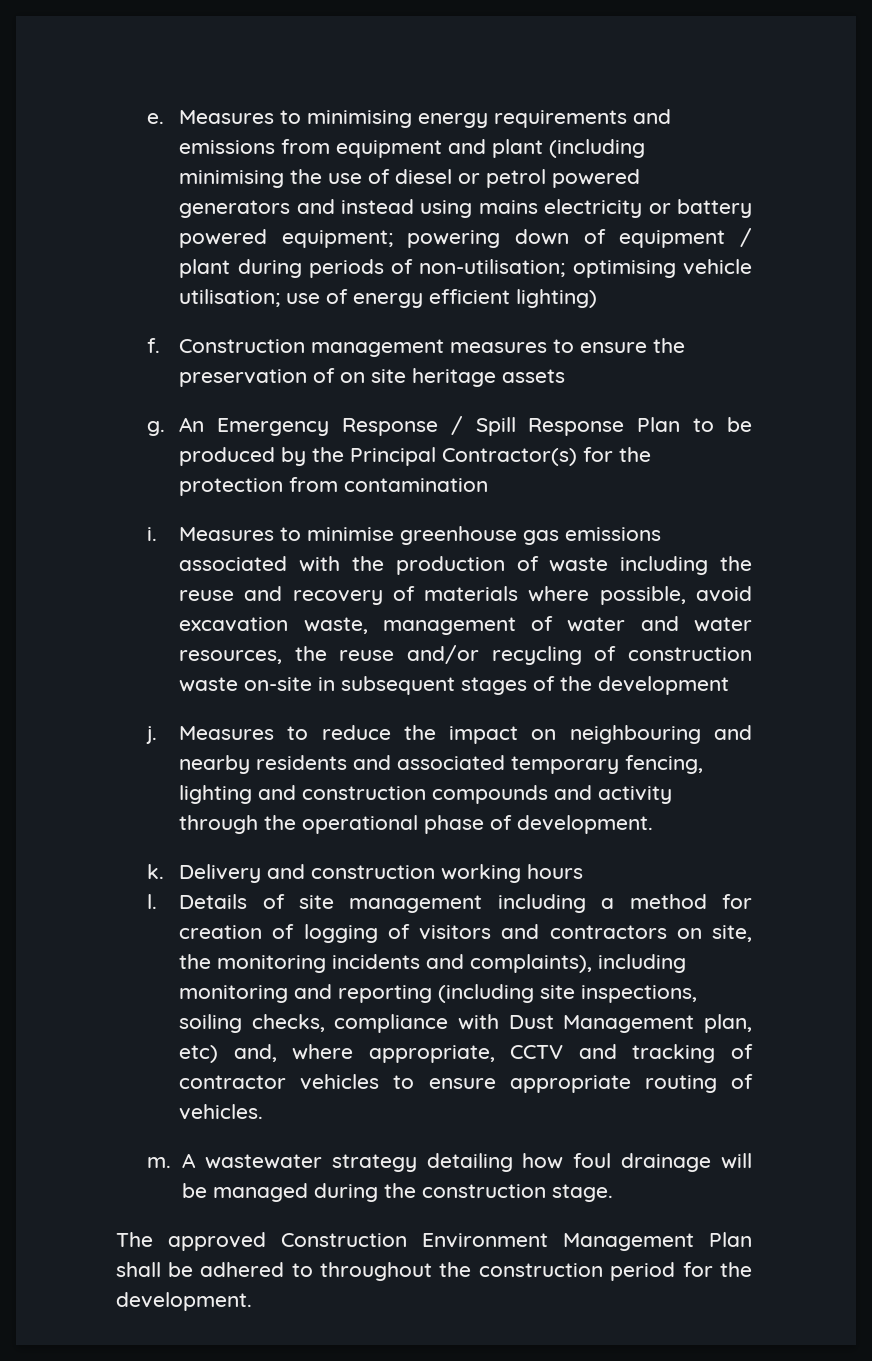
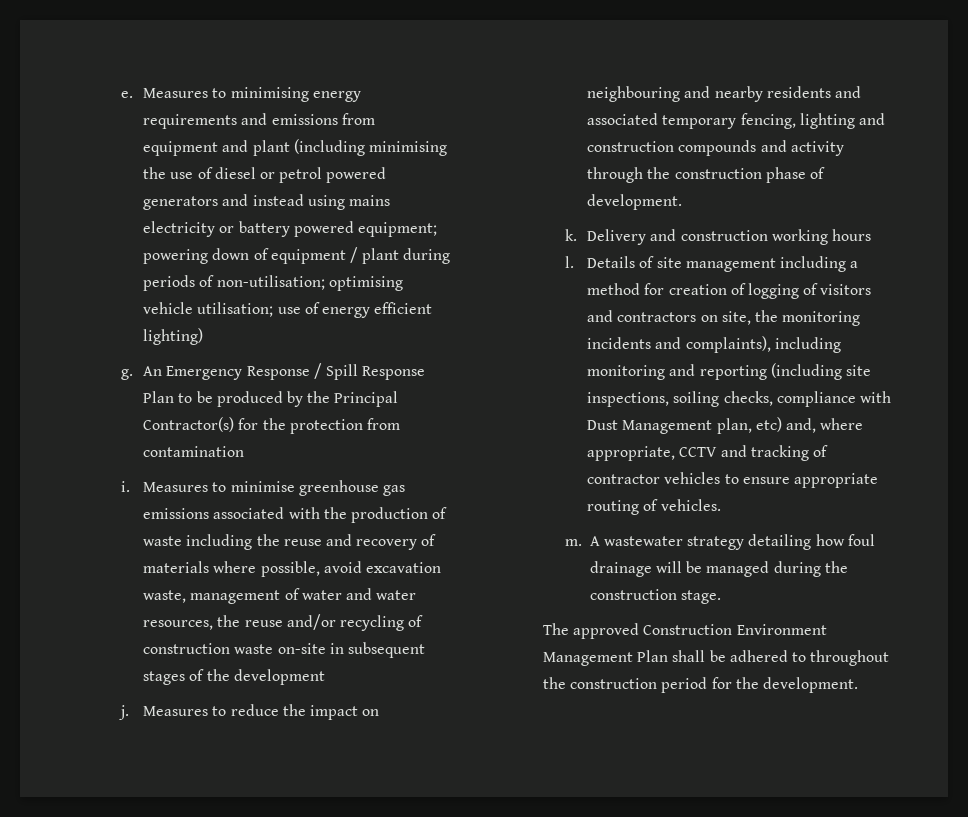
- f. Construction management measures to ensure the preservation of on site heritage assets
- Measures to reduce the impact on neighbouring and nearby residents and associated temporary fencing, lighting and construction compounds and activity through the operational phase of development.
+ Measures to reduce the impact on neighbouring and nearby residents and associated temporary fencing, lighting and construction compounds and activity through the construction phase of development.

